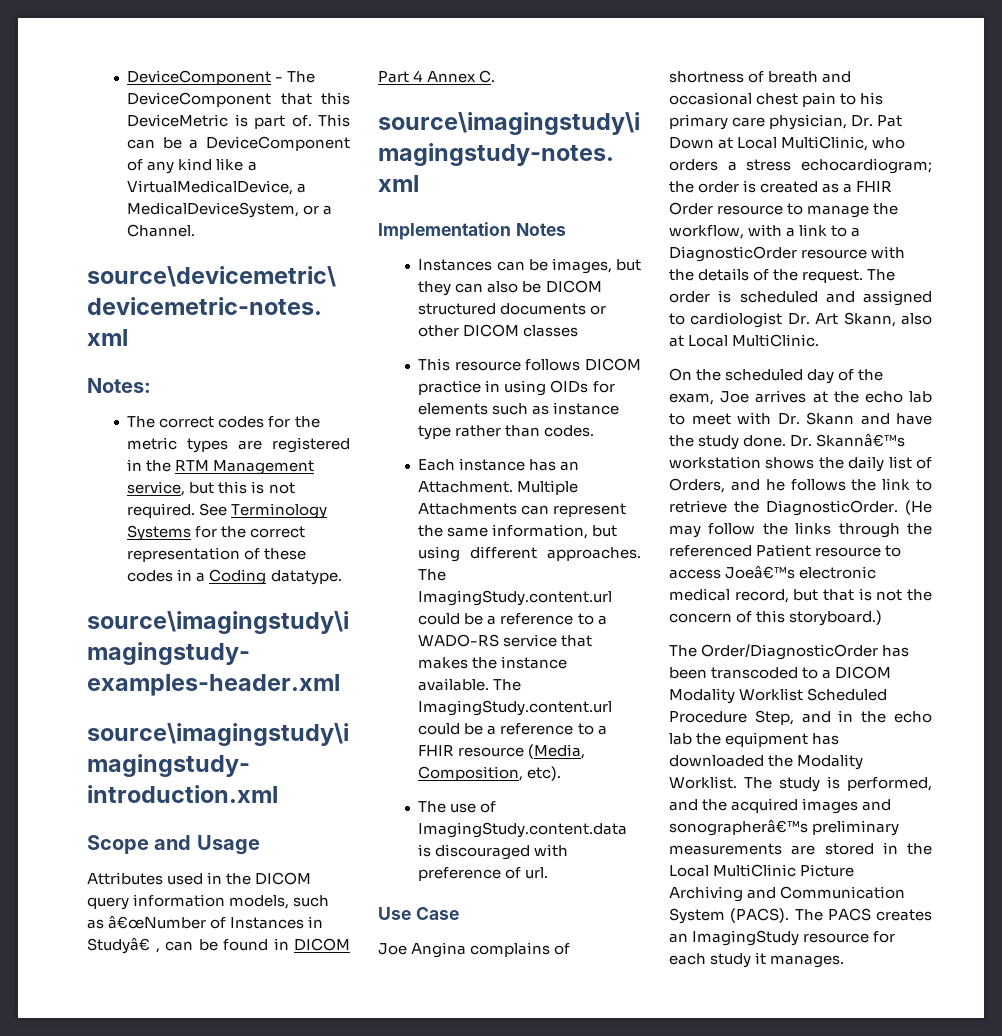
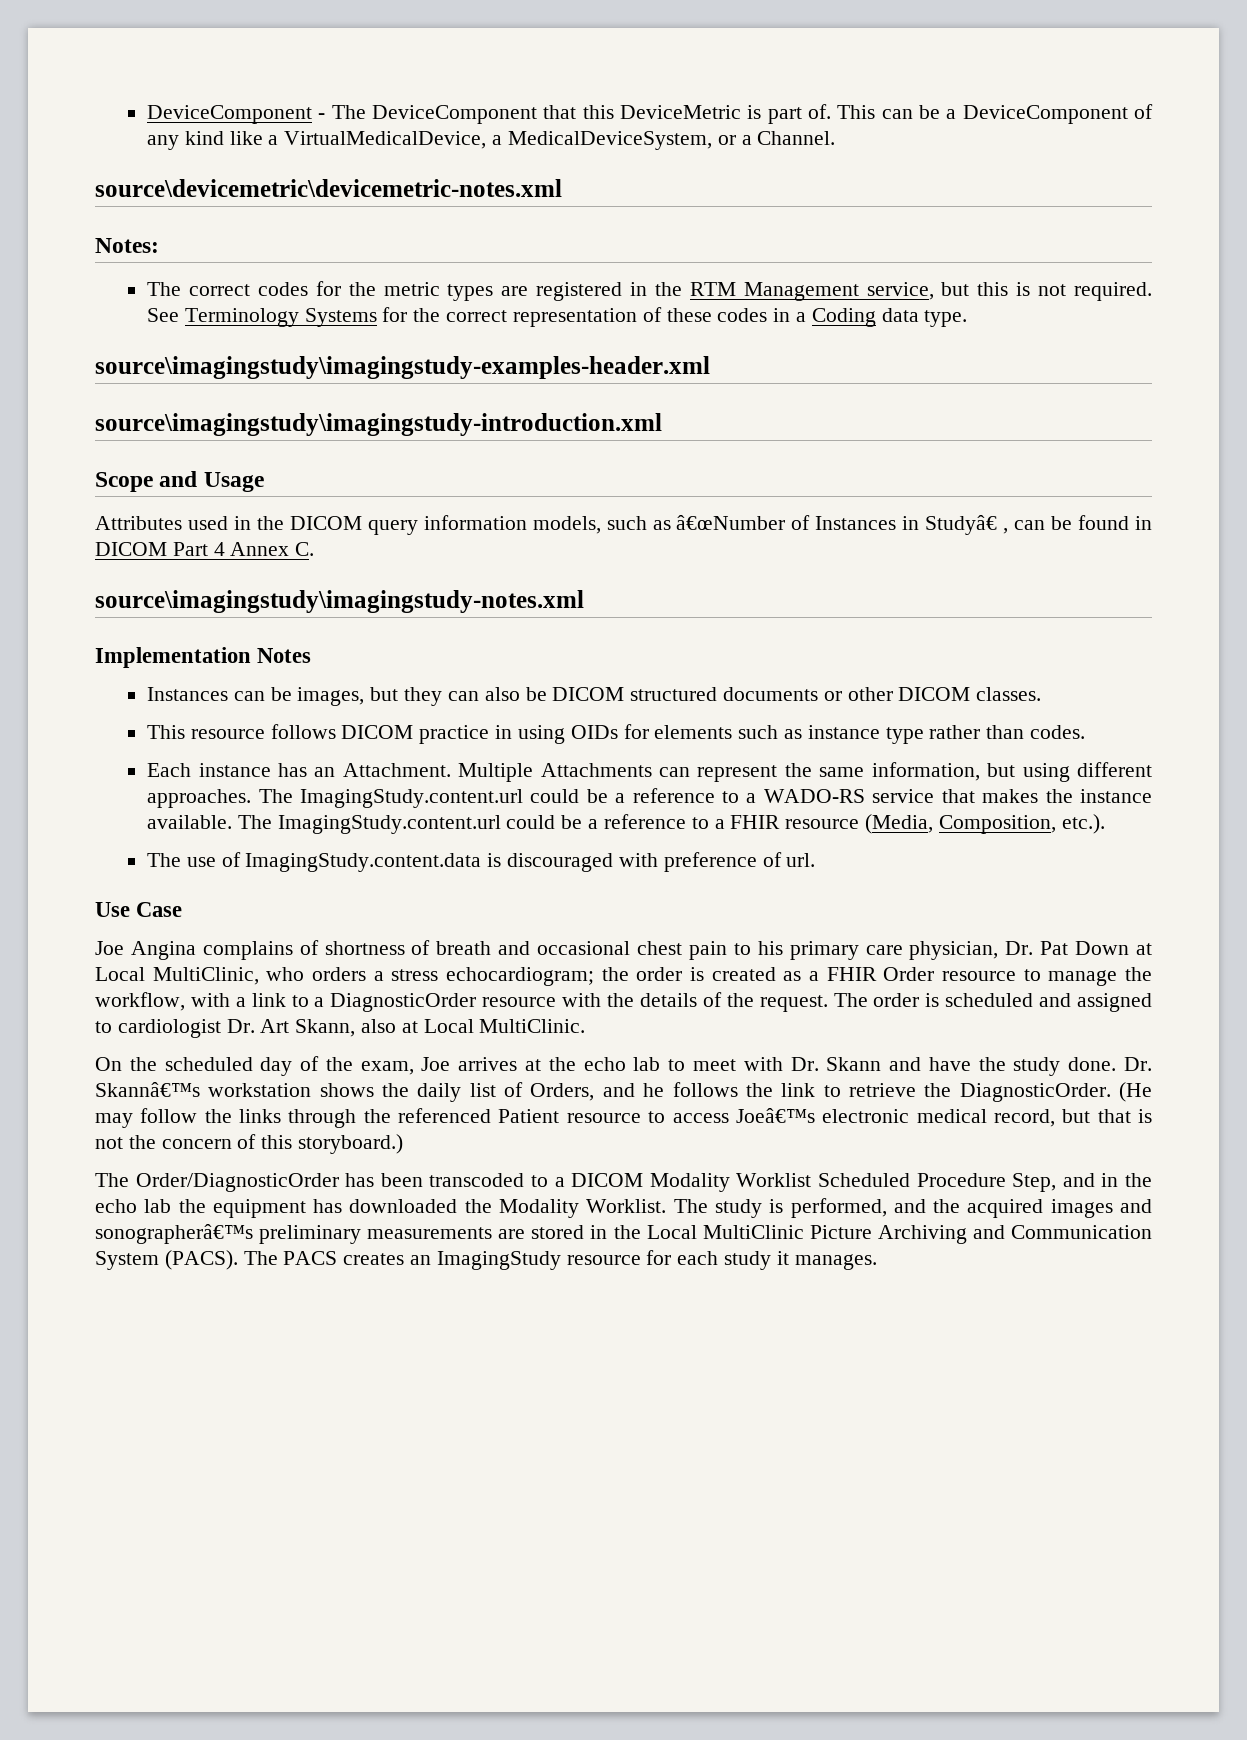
- See Terminology Systems for the correct representation of these codes in a Coding datatype.
+ See Terminology Systems for the correct representation of these codes in a Coding data type.
- Instances can be images, but they can also be DICOM structured documents or other DICOM classes
+ Instances can be images, but they can also be DICOM structured documents or other DICOM classes.
- The ImagingStudy.content.url could be a reference to a FHIR resource (Media, Composition, etc).
+ The ImagingStudy.content.url could be a reference to a FHIR resource (Media, Composition, etc.).

